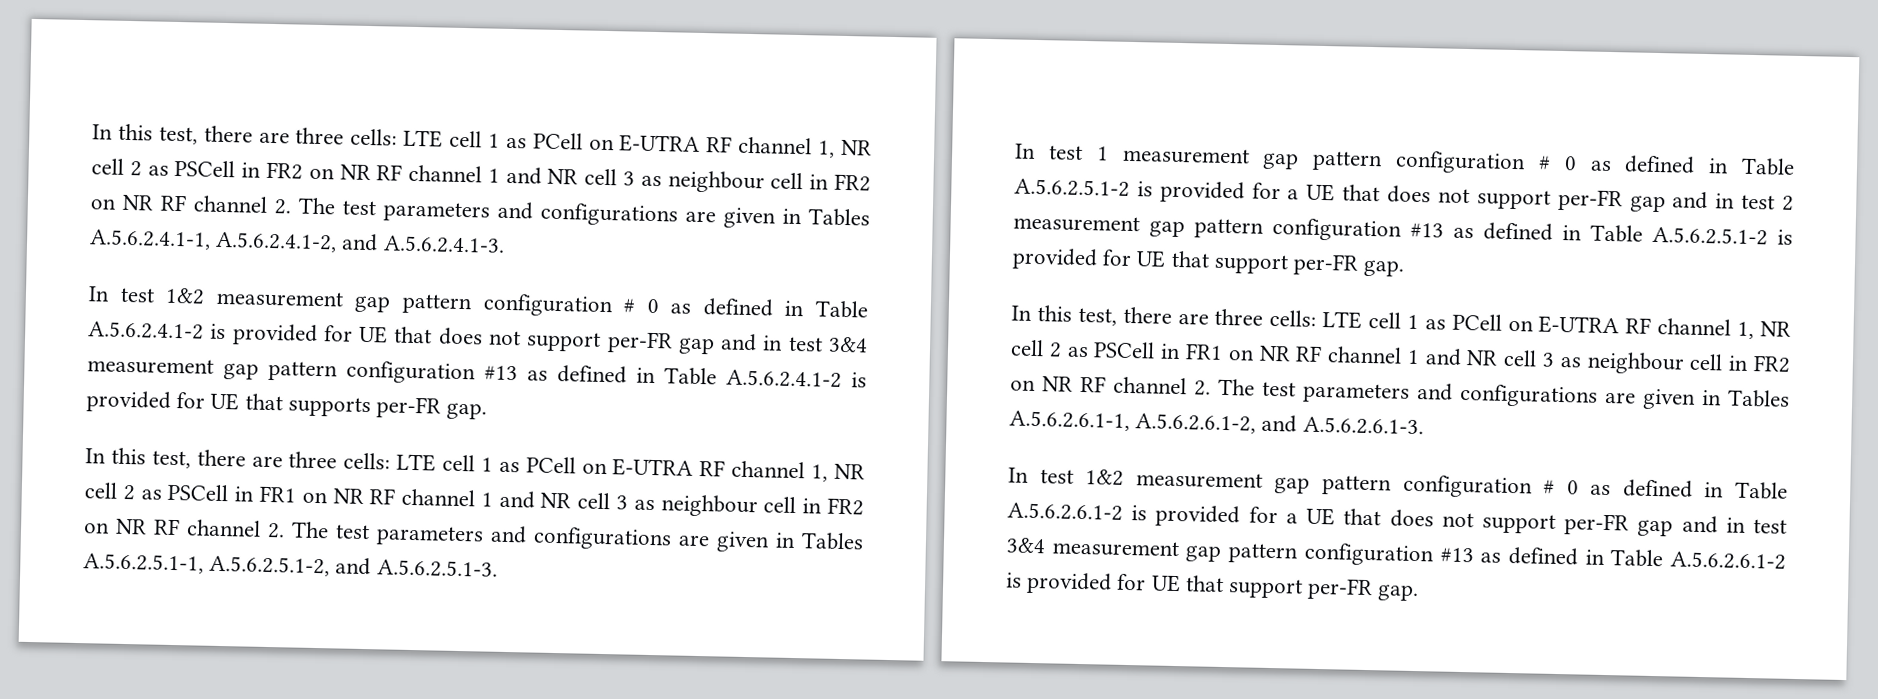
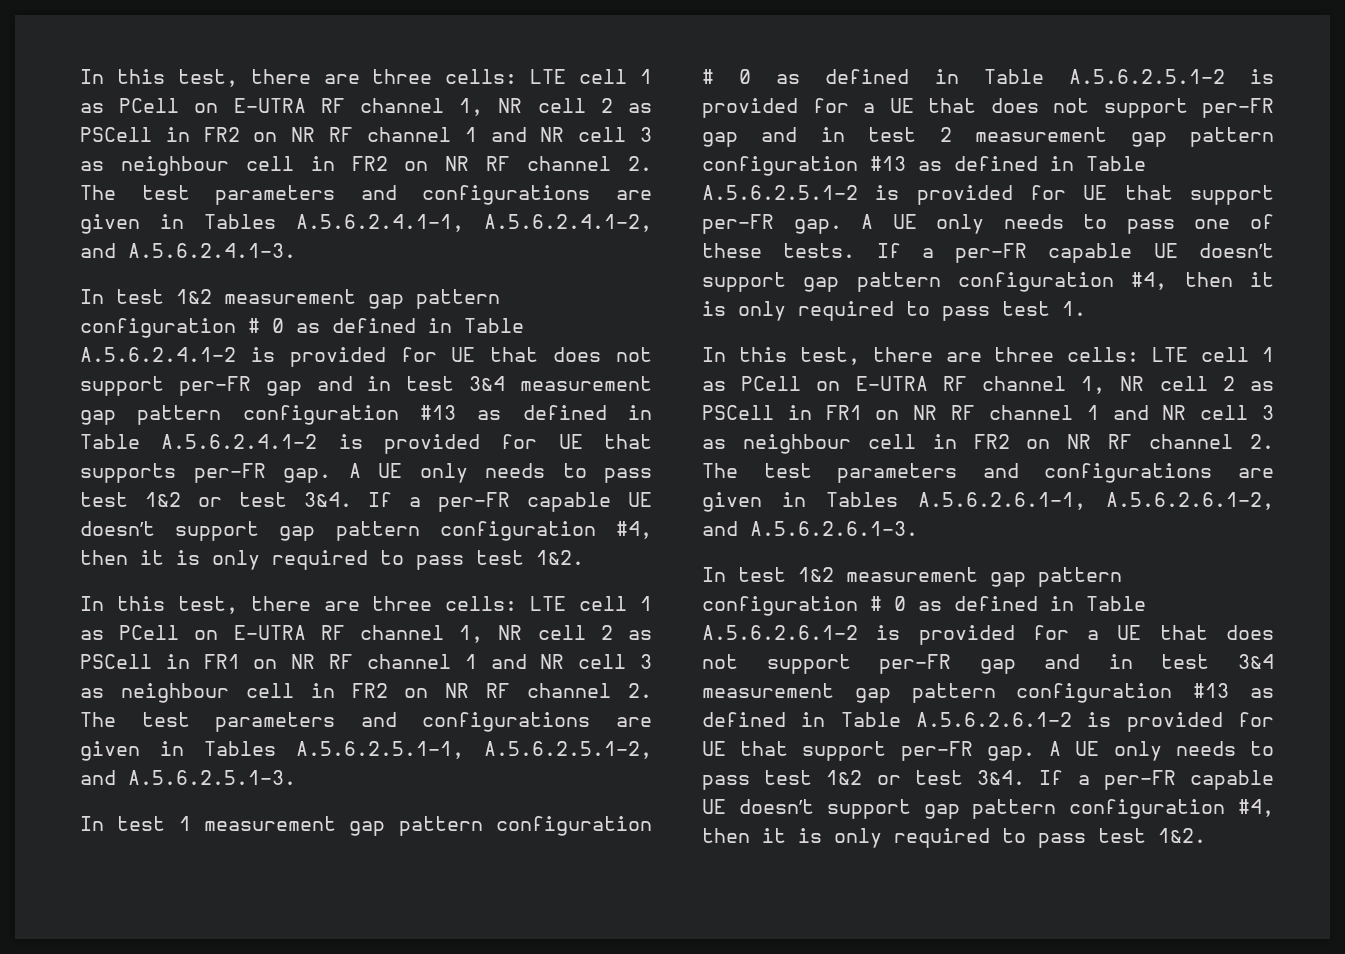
- In test 1&2 measurement gap pattern configuration # 0 as defined in Table A.5.6.2.4.1-2 is provided for UE that does not support per-FR gap and in test 3&4 measurement gap pattern configuration #13 as defined in Table A.5.6.2.4.1-2 is provided for UE that supports per-FR gap.
+ In test 1&2 measurement gap pattern configuration # 0 as defined in Table A.5.6.2.4.1-2 is provided for UE that does not support per-FR gap and in test 3&4 measurement gap pattern configuration #13 as defined in Table A.5.6.2.4.1-2 is provided for UE that supports per-FR gap. A UE only needs to pass test 1&2 or test 3&4. If a per-FR capable UE doesn’t support gap pattern configuration #4, then it is only required to pass test 1&2.
+ A UE only needs to pass one of these tests. If a per-FR capable UE doesn’t support gap pattern configuration #4, then it is only required to pass test 1.
- In test 1&2 measurement gap pattern configuration # 0 as defined in Table A.5.6.2.6.1-2 is provided for a UE that does not support per-FR gap and in test 3&4 measurement gap pattern configuration #13 as defined in Table A.5.6.2.6.1-2 is provided for UE that support per-FR gap.
+ In test 1&2 measurement gap pattern configuration # 0 as defined in Table A.5.6.2.6.1-2 is provided for a UE that does not support per-FR gap and in test 3&4 measurement gap pattern configuration #13 as defined in Table A.5.6.2.6.1-2 is provided for UE that support per-FR gap. A UE only needs to pass test 1&2 or test 3&4. If a per-FR capable UE doesn’t support gap pattern configuration #4, then it is only required to pass test 1&2.

